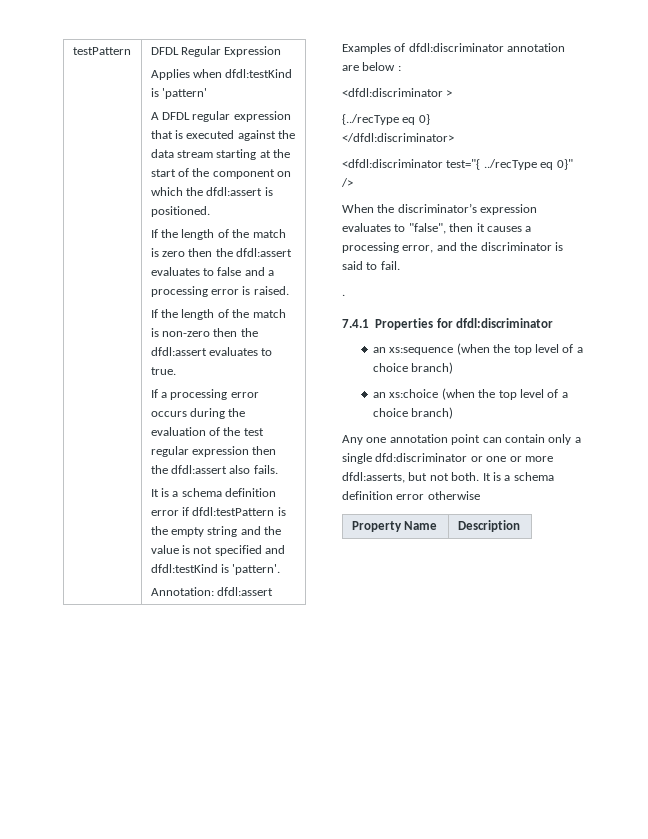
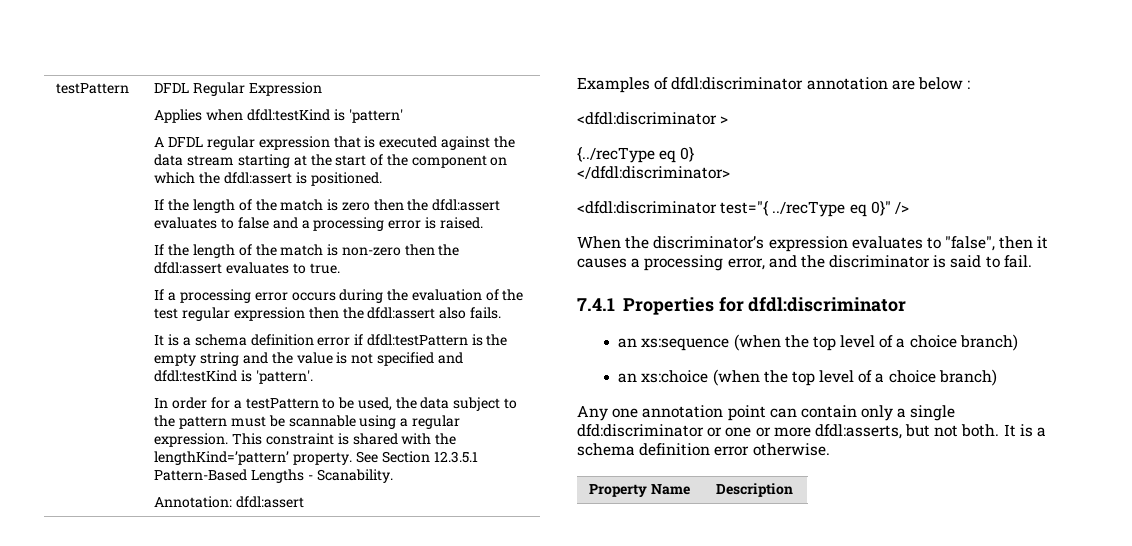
+ In order for a testPattern to be used, the data subject to the pattern must be scannable using a regular expression. This constraint is shared with the lengthKind=’pattern’ property. See Section 12.3.5.1 Pattern-Based Lengths - Scanability.
- .
- It is a schema definition error otherwise
+ It is a schema definition error otherwise.

